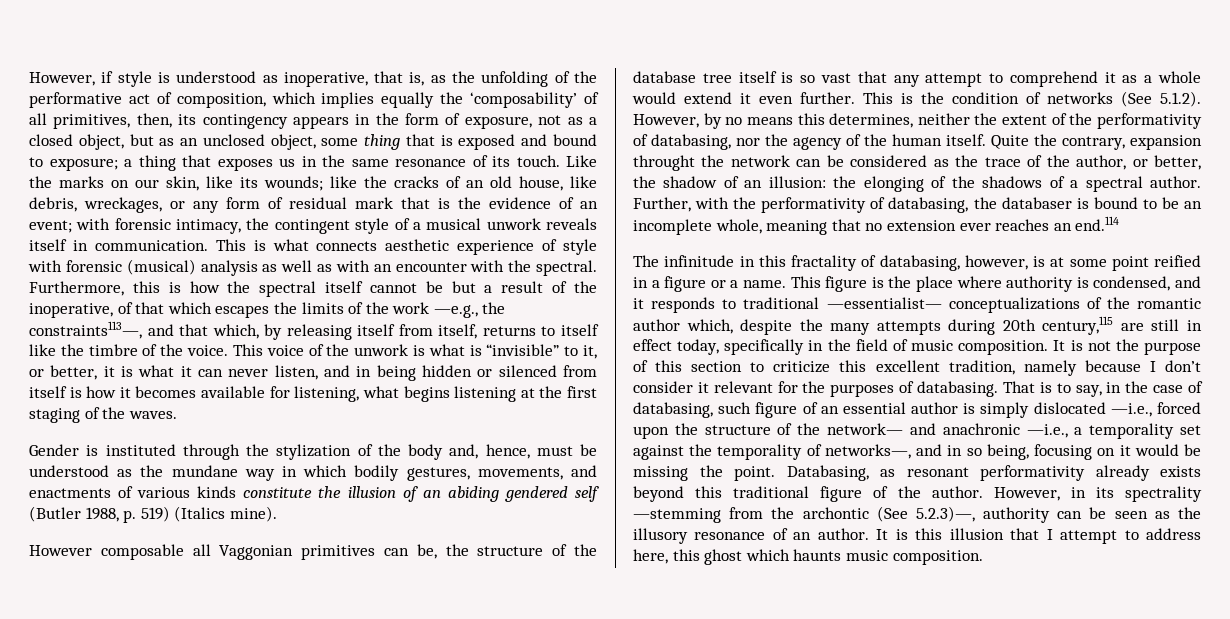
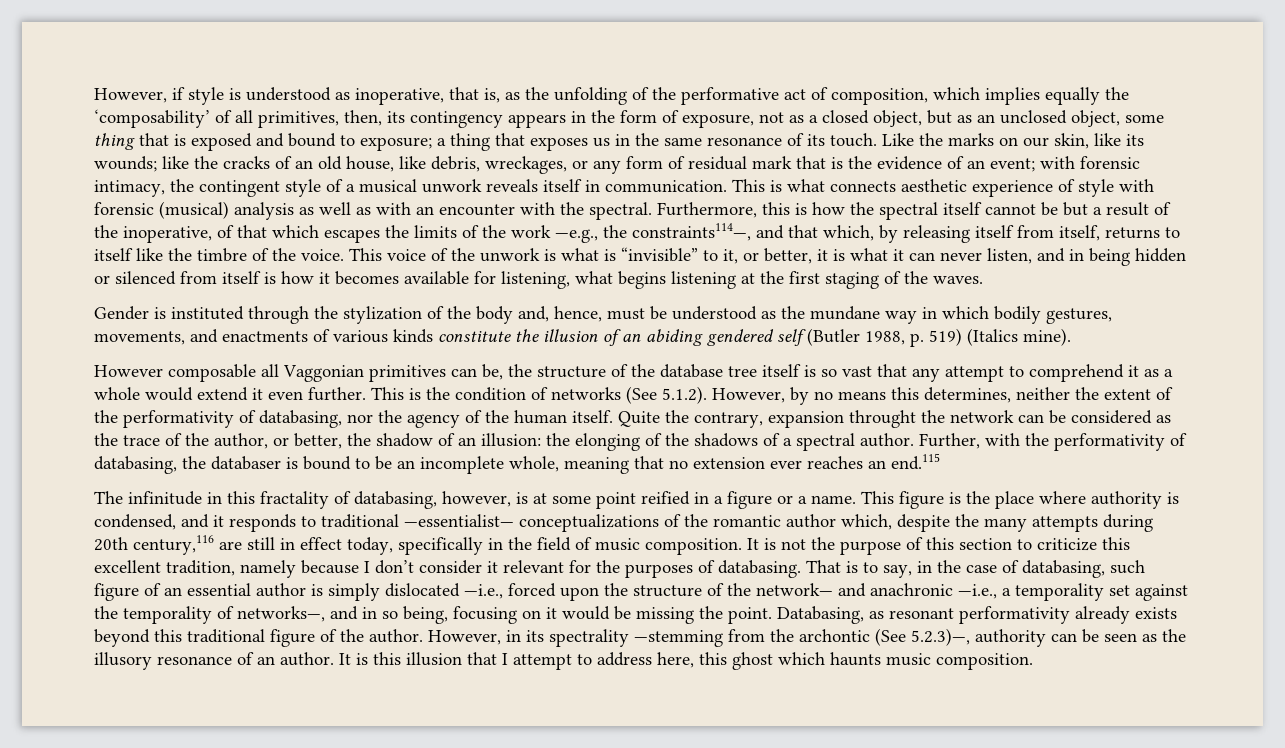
- Furthermore, this is how the spectral itself cannot be but a result of the inoperative, of that which escapes the limits of the work —e.g., the constraints113—, and that which, by releasing itself from itself, returns to itself like the timbre of the voice.
+ Furthermore, this is how the spectral itself cannot be but a result of the inoperative, of that which escapes the limits of the work —e.g., the constraints114—, and that which, by releasing itself from itself, returns to itself like the timbre of the voice.
- Further, with the performativity of databasing, the databaser is bound to be an incomplete whole, meaning that no extension ever reaches an end.114
+ Further, with the performativity of databasing, the databaser is bound to be an incomplete whole, meaning that no extension ever reaches an end.115
- This figure is the place where authority is condensed, and it responds to traditional —essentialist— conceptualizations of the romantic author which, despite the many attempts during 20th century,115 are still in effect today, specifically in the field of music composition.
+ This figure is the place where authority is condensed, and it responds to traditional —essentialist— conceptualizations of the romantic author which, despite the many attempts during 20th century,116 are still in effect today, specifically in the field of music composition.

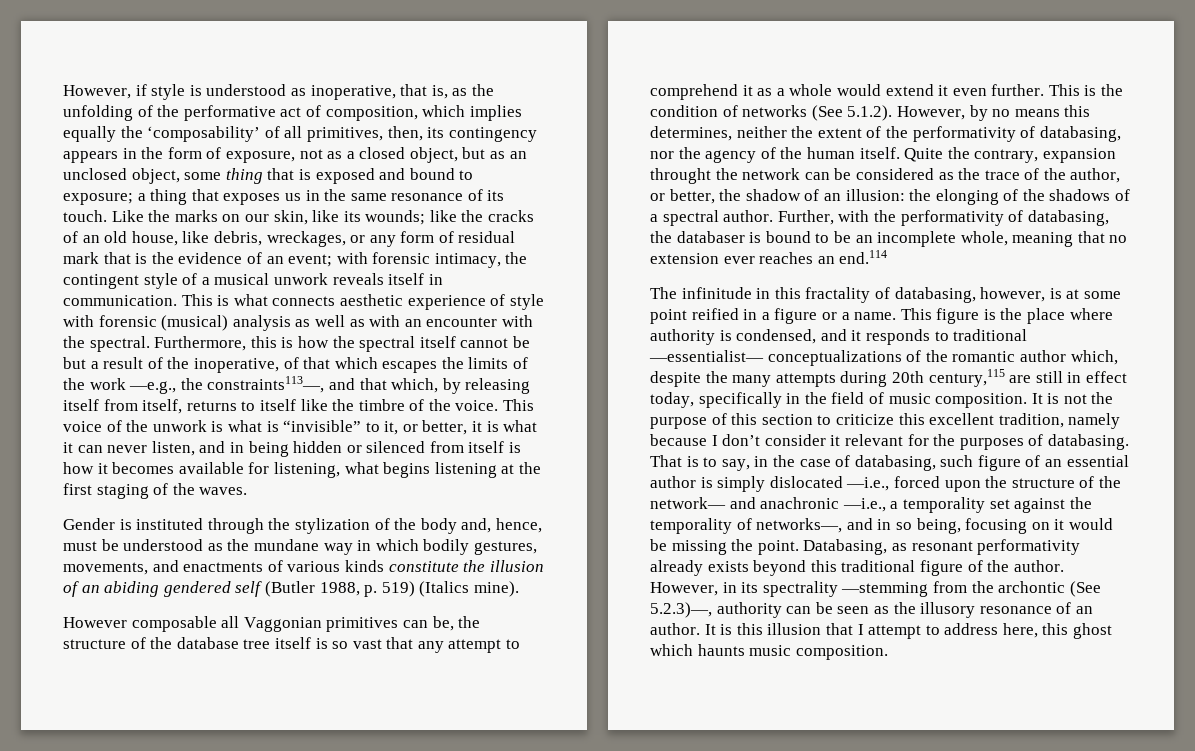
- Furthermore, this is how the spectral itself cannot be but a result of the inoperative, of that which escapes the limits of the work —e.g., the constraints114—, and that which, by releasing itself from itself, returns to itself like the timbre of the voice.
+ Furthermore, this is how the spectral itself cannot be but a result of the inoperative, of that which escapes the limits of the work —e.g., the constraints113—, and that which, by releasing itself from itself, returns to itself like the timbre of the voice.
- Further, with the performativity of databasing, the databaser is bound to be an incomplete whole, meaning that no extension ever reaches an end.115
+ Further, with the performativity of databasing, the databaser is bound to be an incomplete whole, meaning that no extension ever reaches an end.114
- This figure is the place where authority is condensed, and it responds to traditional —essentialist— conceptualizations of the romantic author which, despite the many attempts during 20th century,116 are still in effect today, specifically in the field of music composition.
+ This figure is the place where authority is condensed, and it responds to traditional —essentialist— conceptualizations of the romantic author which, despite the many attempts during 20th century,115 are still in effect today, specifically in the field of music composition.

